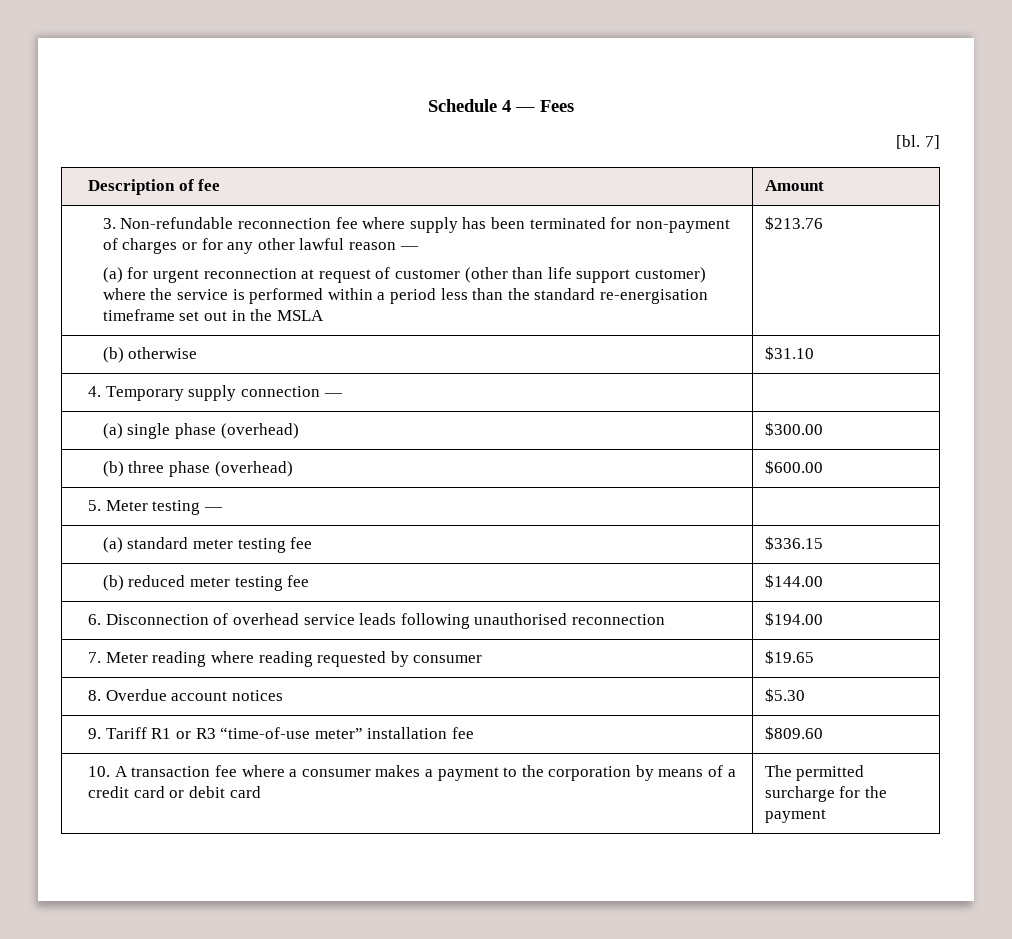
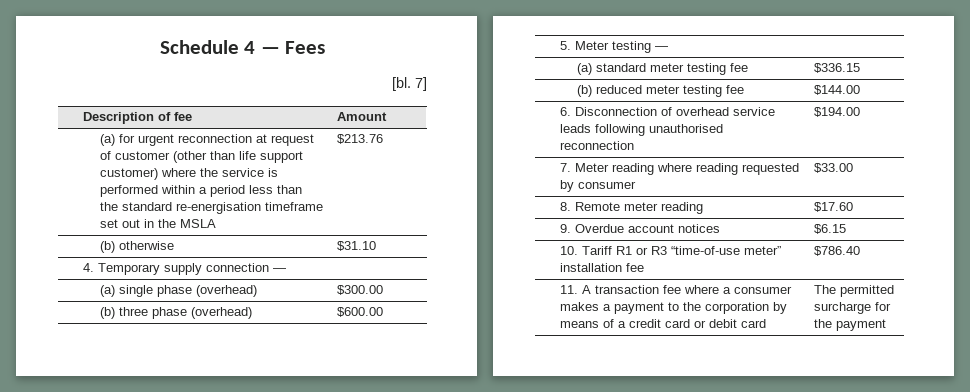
- 3. Non-refundable reconnection fee where supply has been terminated for non-payment of charges or for any other lawful reason —
- 7. Meter reading where reading requested by consumer | $19.65
+ 7. Meter reading where reading requested by consumer | $33.00
- 8. Overdue account notices | $5.30
- 9. Tariff R1 or R3 “time-of-use meter” installation fee | $809.60
- 10. A transaction fee where a consumer makes a payment to the corporation by means of a credit card or debit card | The permitted surcharge for the payment
+ 8. Remote meter reading | $17.60
+ 9. Overdue account notices | $6.15
+ 10. Tariff R1 or R3 “time-of-use meter” installation fee | $786.40
+ 11. A transaction fee where a consumer makes a payment to the corporation by means of a credit card or debit card | The permitted surcharge for the payment

